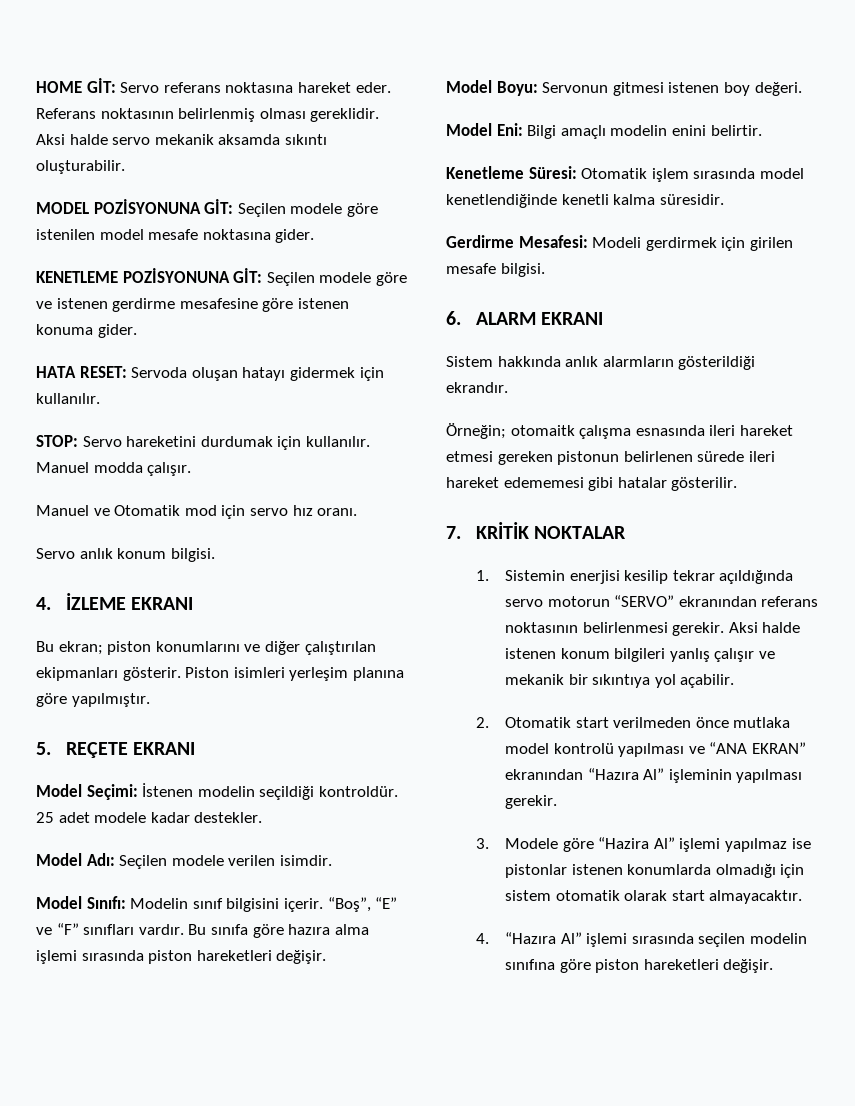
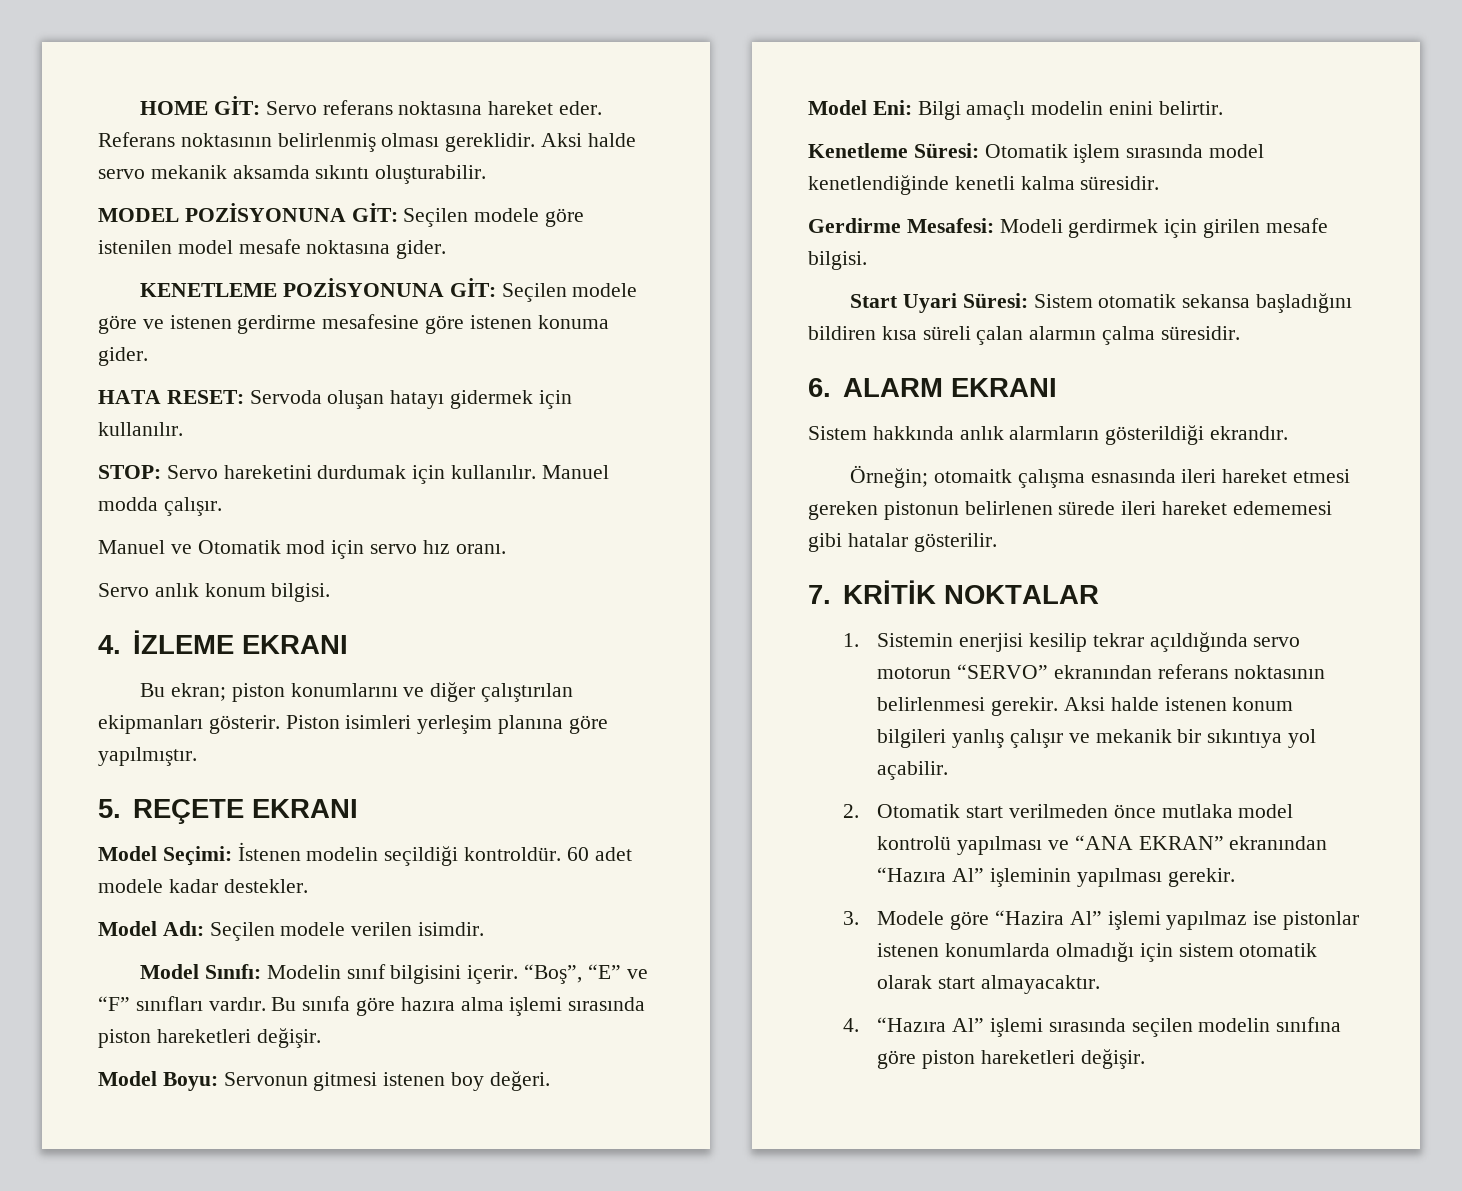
- 25 adet modele kadar destekler.
+ 60 adet modele kadar destekler.
+ Start Uyari Süresi: Sistem otomatik sekansa başladığını bildiren kısa süreli çalan alarmın çalma süresidir.

